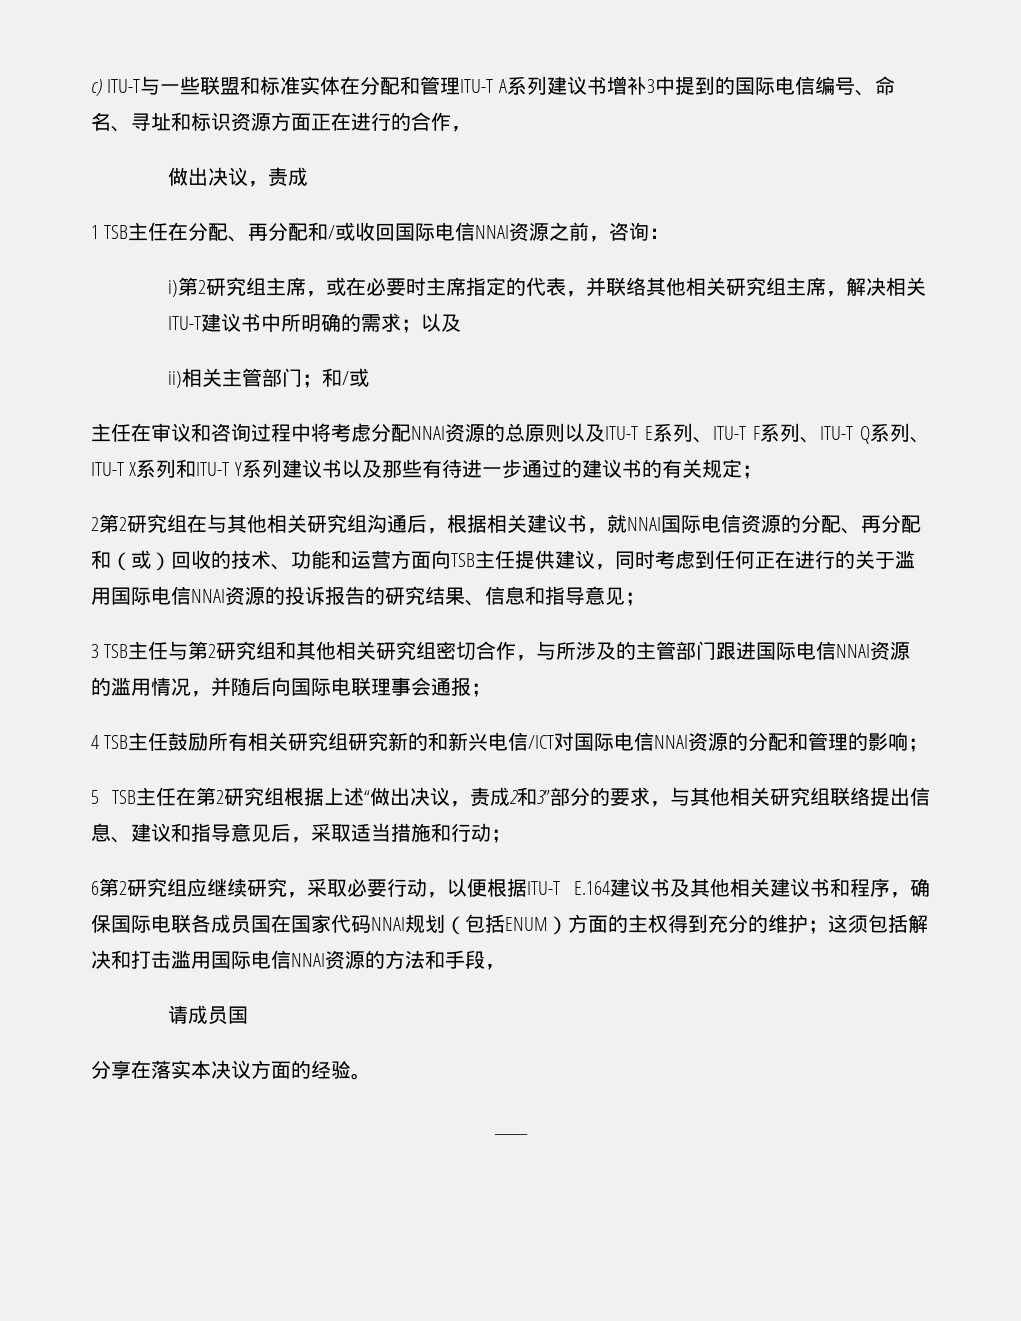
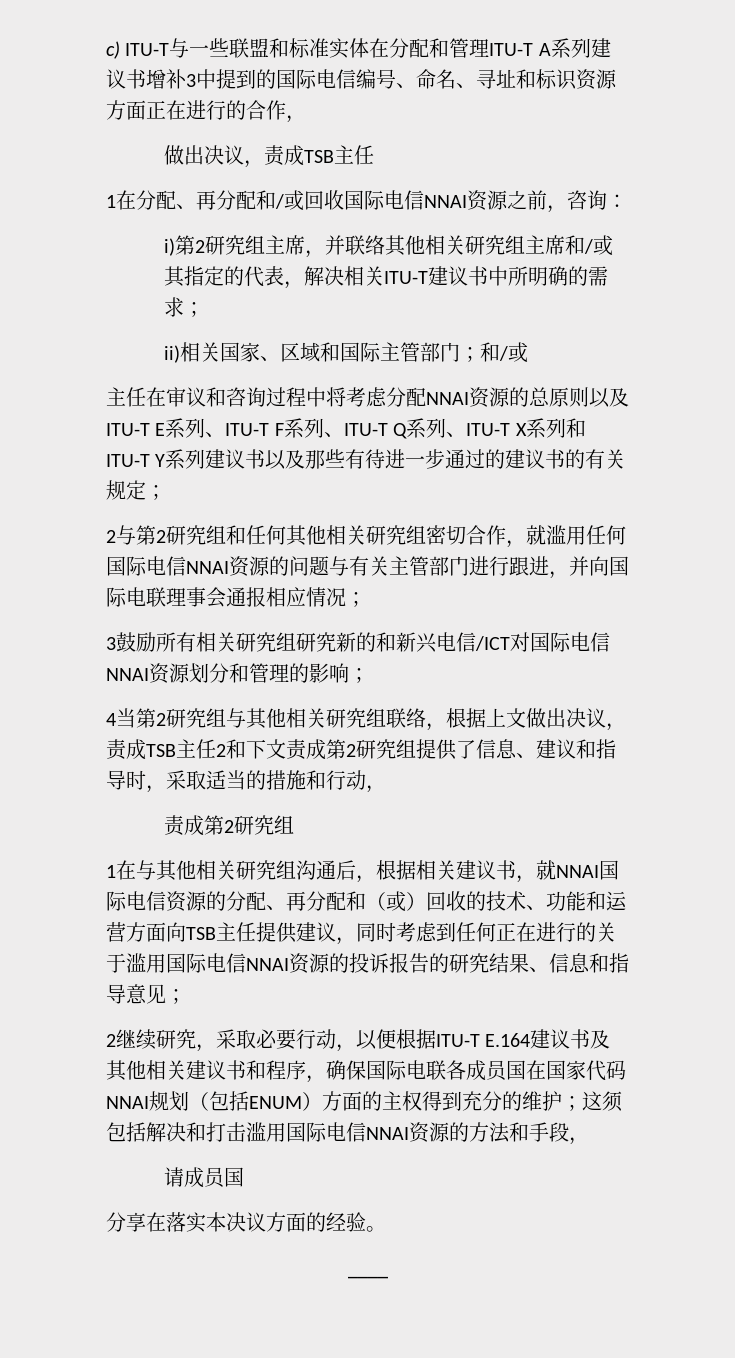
  c) ITU-T与一些联盟和标准实体在分配和管理ITU-T A系列建议书增补3中提到的国际电信编号、命名、寻址和标识资源方面正在进行的合作，
- 做出决议，责成
- 1 TSB主任在分配、再分配和/或收回国际电信NNAI资源之前，咨询：
+ 做出决议，责成TSB主任
+ 1在分配、再分配和/或回收国际电信NNAI资源之前，咨询：
- i)第2研究组主席，或在必要时主席指定的代表，并联络其他相关研究组主席，解决相关ITU-T建议书中所明确的需求；以及
+ i)第2研究组主席，并联络其他相关研究组主席和/或其指定的代表，解决相关ITU-T建议书中所明确的需求；
- ii)相关主管部门；和/或
+ ii)相关国家、区域和国际主管部门；和/或
- 2第2研究组在与其他相关研究组沟通后，根据相关建议书，就NNAI国际电信资源的分配、再分配和（或）回收的技术、功能和运营方面向TSB主任提供建议，同时考虑到任何正在进行的关于滥用国际电信NNAI资源的投诉报告的研究结果、信息和指导意见；
+ 2与第2研究组和任何其他相关研究组密切合作，就滥用任何国际电信NNAI资源的问题与有关主管部门进行跟进，并向国际电联理事会通报相应情况；
+ 3鼓励所有相关研究组研究新的和新兴电信/ICT对国际电信NNAI资源划分和管理的影响；
+ 4当第2研究组与其他相关研究组联络，根据上文做出决议，责成TSB主任2和下文责成第2研究组提供了信息、建议和指导时，采取适当的措施和行动，
+ 责成第2研究组
+ 1在与其他相关研究组沟通后，根据相关建议书，就NNAI国际电信资源的分配、再分配和（或）回收的技术、功能和运营方面向TSB主任提供建议，同时考虑到任何正在进行的关于滥用国际电信NNAI资源的投诉报告的研究结果、信息和指导意见；
- 3 TSB主任与第2研究组和其他相关研究组密切合作，与所涉及的主管部门跟进国际电信NNAI资源的滥用情况，并随后向国际电联理事会通报；
- 4 TSB主任鼓励所有相关研究组研究新的和新兴电信/ICT对国际电信NNAI资源的分配和管理的影响；
- 5 TSB主任在第2研究组根据上述“做出决议，责成2和3”部分的要求，与其他相关研究组联络提出信息、建议和指导意见后，采取适当措施和行动；
- 6第2研究组应继续研究，采取必要行动，以便根据ITU-T E.164建议书及其他相关建议书和程序，确保国际电联各成员国在国家代码NNAI规划（包括ENUM）方面的主权得到充分的维护；这须包括解决和打击滥用国际电信NNAI资源的方法和手段，
+ 2继续研究，采取必要行动，以便根据ITU-T E.164建议书及其他相关建议书和程序，确保国际电联各成员国在国家代码NNAI规划（包括ENUM）方面的主权得到充分的维护；这须包括解决和打击滥用国际电信NNAI资源的方法和手段，

